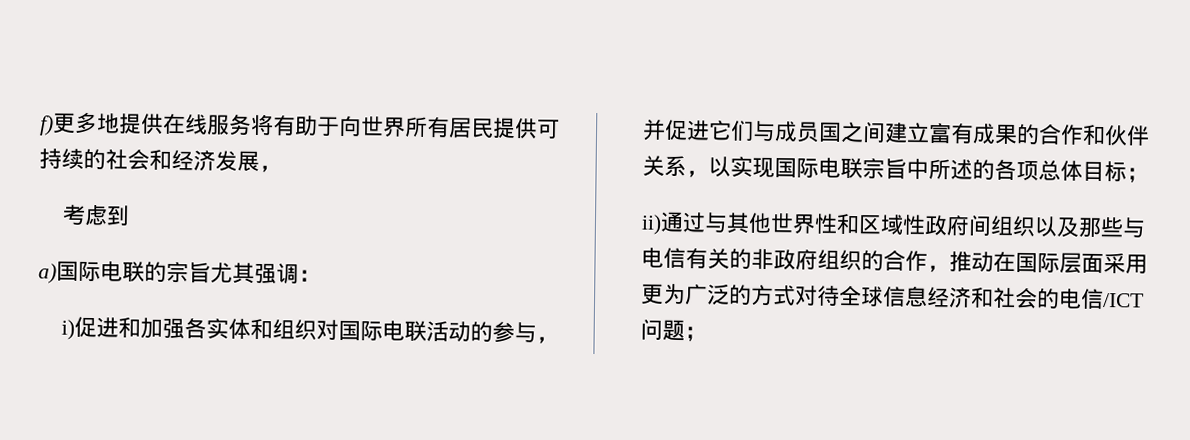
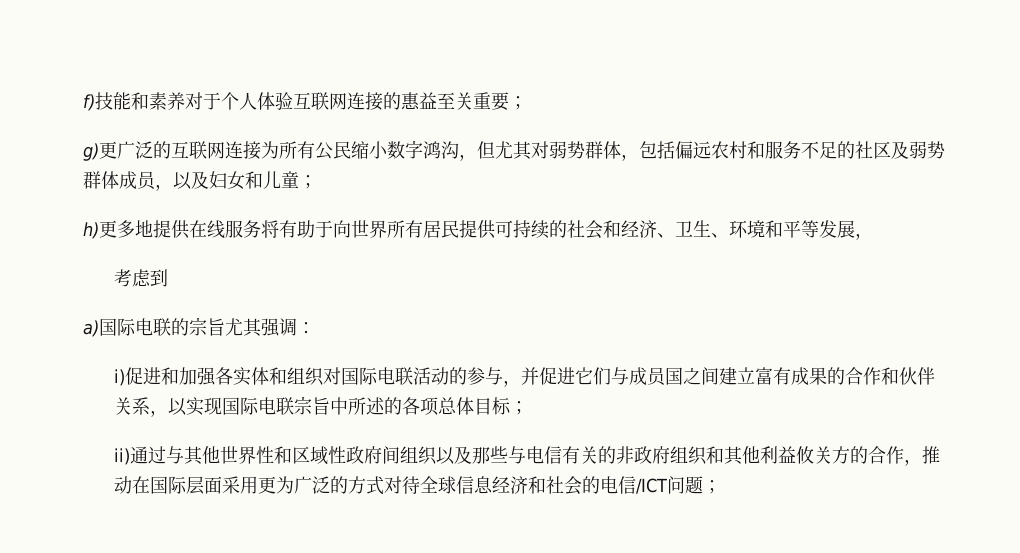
- f)更多地提供在线服务将有助于向世界所有居民提供可持续的社会和经济发展，
+ f)技能和素养对于个人体验互联网连接的惠益至关重要；
+ g)更广泛的互联网连接为所有公民缩小数字鸿沟，但尤其对弱势群体，包括偏远农村和服务不足的社区及弱势群体成员，以及妇女和儿童；
+ h)更多地提供在线服务将有助于向世界所有居民提供可持续的社会和经济、卫生、环境和平等发展，
- ii)通过与其他世界性和区域性政府间组织以及那些与电信有关的非政府组织的合作，推动在国际层面采用更为广泛的方式对待全球信息经济和社会的电信/ICT问题；
+ ii)通过与其他世界性和区域性政府间组织以及那些与电信有关的非政府组织和其他利益攸关方的合作，推动在国际层面采用更为广泛的方式对待全球信息经济和社会的电信/ICT问题；

